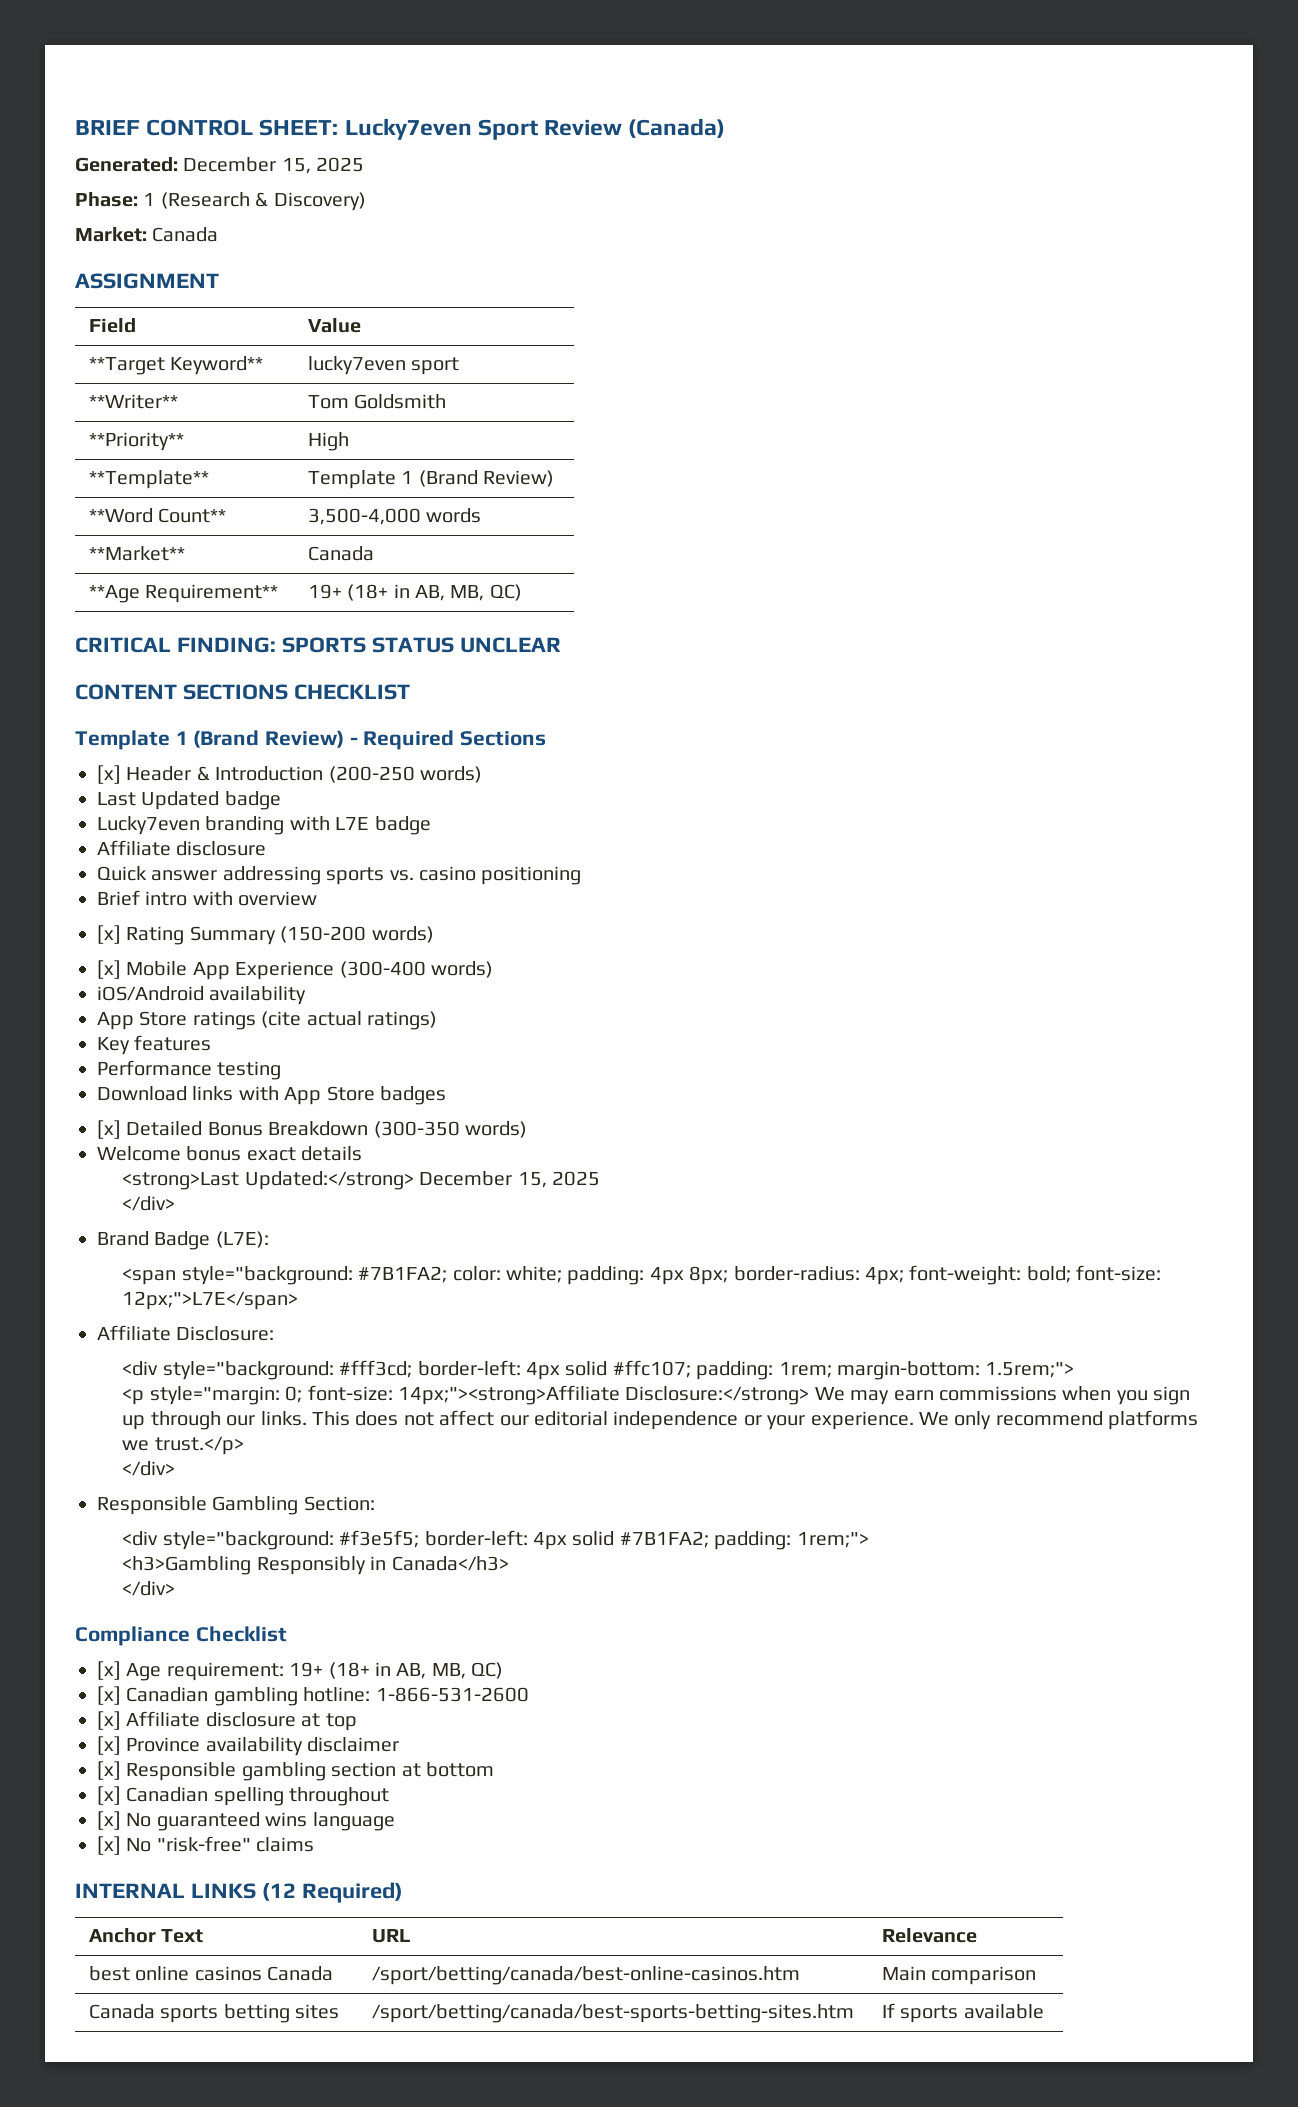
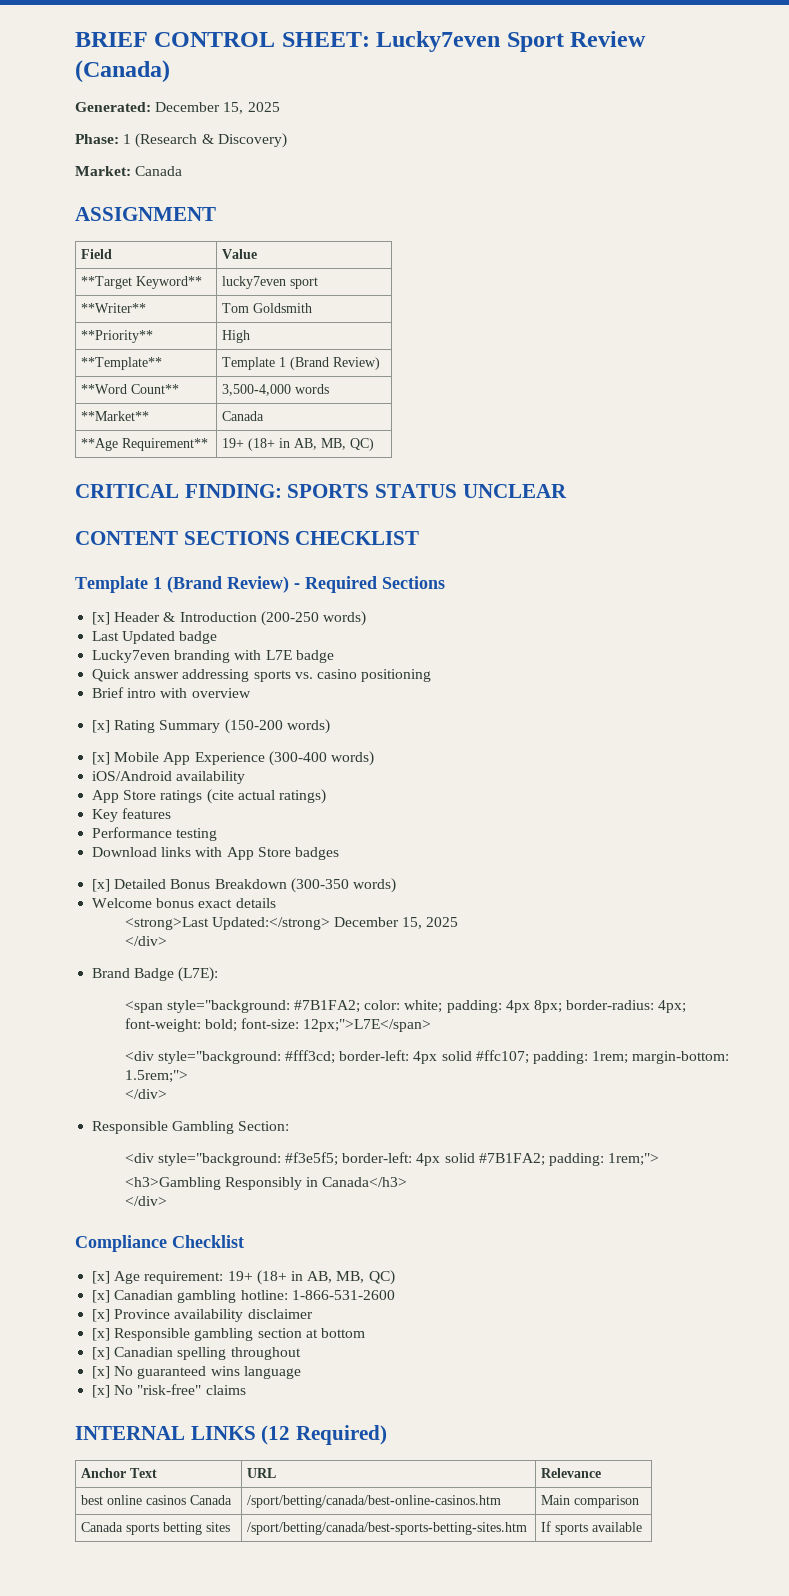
  Lucky7even branding with L7E badge
- Affiliate disclosure
- Affiliate Disclosure:
- <p style="margin: 0; font-size: 14px;"><strong>Affiliate Disclosure:</strong> We may earn commissions when you sign up through our links. This does not affect our editorial independence or your experience. We only recommend platforms we trust.</p>
- [x] Affiliate disclosure at top

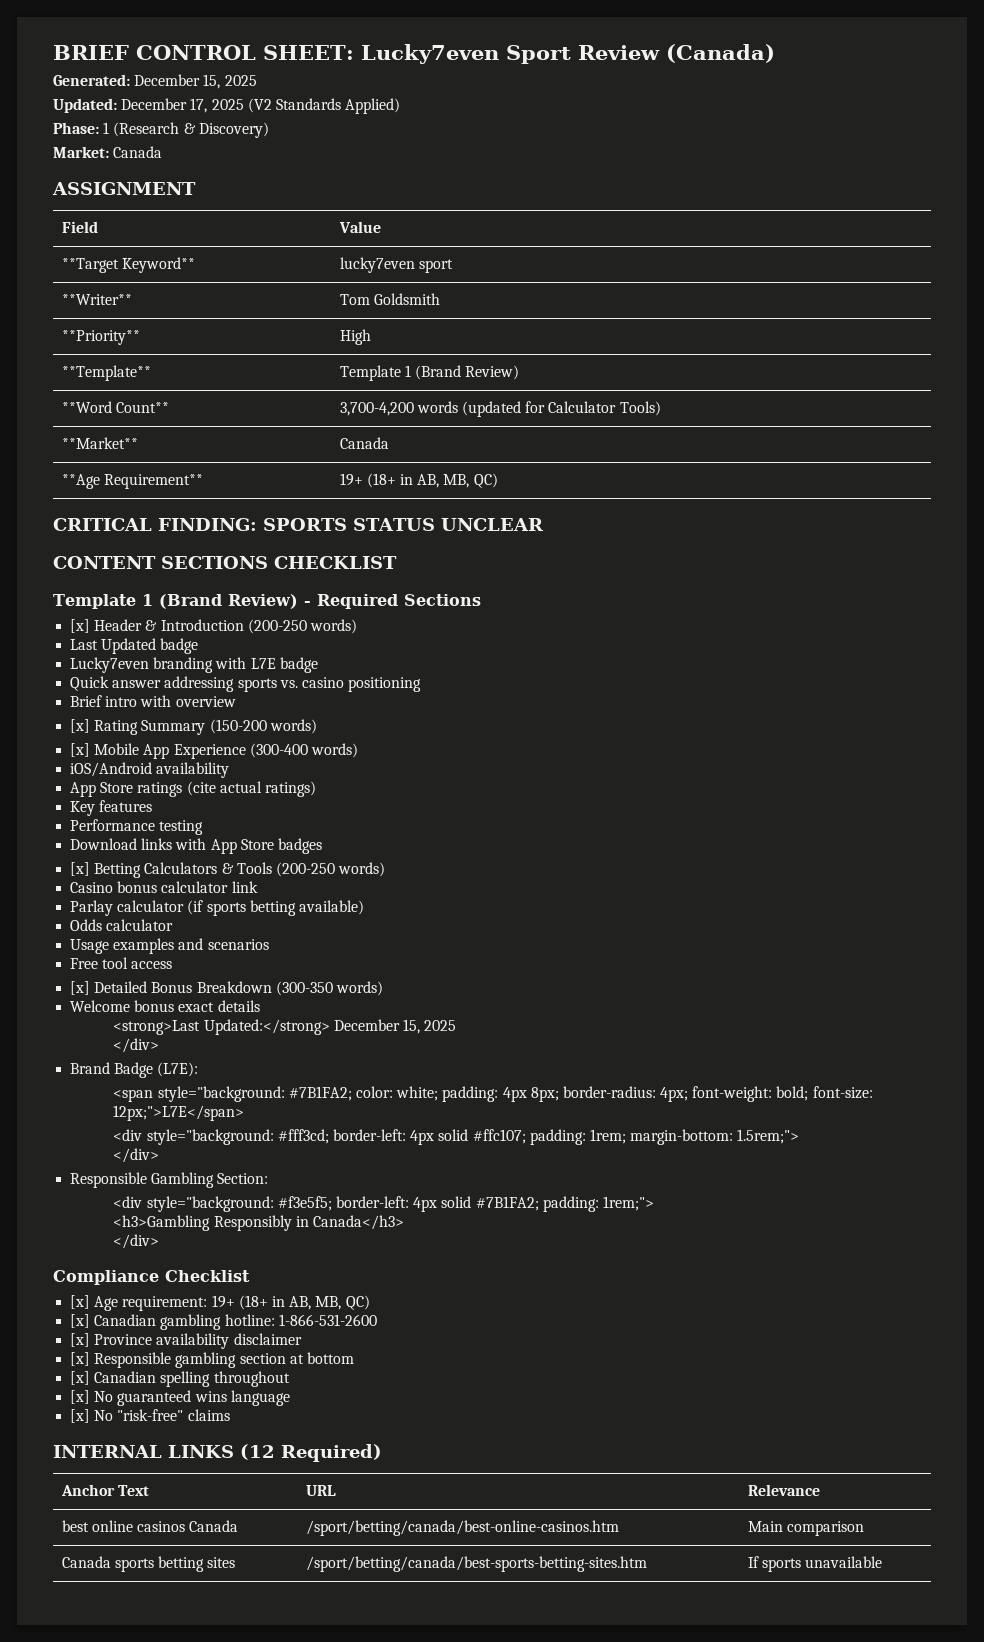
+ Updated: December 17, 2025 (V2 Standards Applied)
- **Word Count** | 3,500-4,000 words
+ **Word Count** | 3,700-4,200 words (updated for Calculator Tools)
+ [x] Betting Calculators & Tools (200-250 words)
+ Casino bonus calculator link
+ Parlay calculator (if sports betting available)
+ Odds calculator
+ Usage examples and scenarios
+ Free tool access
- Canada sports betting sites | /sport/betting/canada/best-sports-betting-sites.htm | If sports available
+ Canada sports betting sites | /sport/betting/canada/best-sports-betting-sites.htm | If sports unavailable

